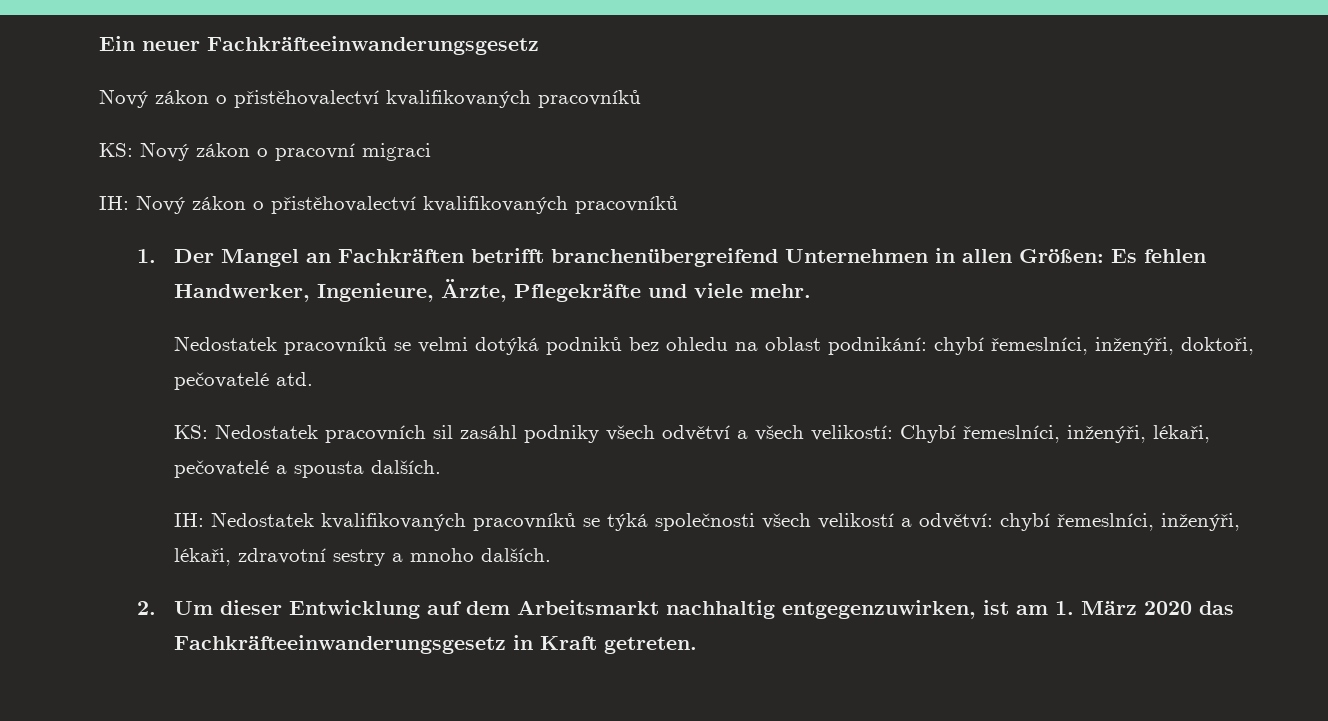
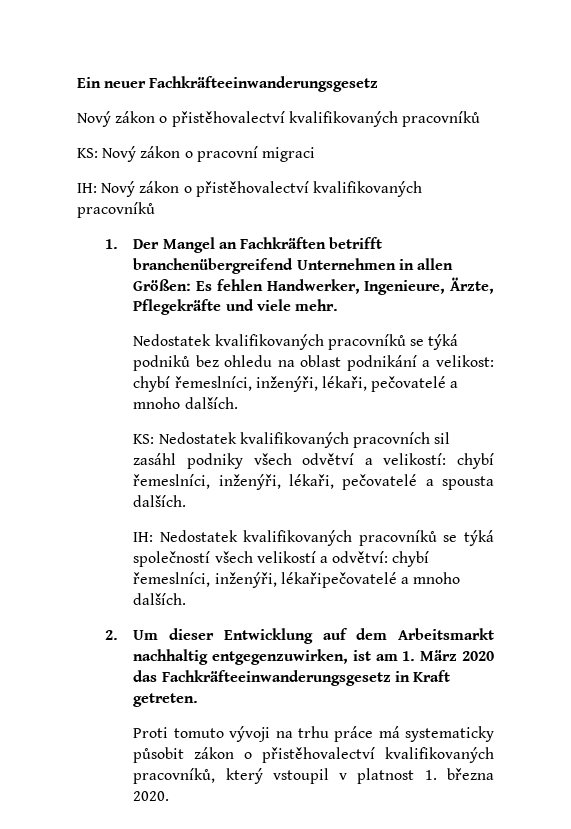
- Nedostatek pracovníků se velmi dotýká podniků bez ohledu na oblast podnikání: chybí řemeslníci, inženýři, doktoři, pečovatelé atd.
+ Nedostatek kvalifikovaných pracovníků se týká podniků bez ohledu na oblast podnikání a velikost: chybí řemeslníci, inženýři, lékaři, pečovatelé a mnoho dalších.
- KS: Nedostatek pracovních sil zasáhl podniky všech odvětví a všech velikostí: Chybí řemeslníci, inženýři, lékaři, pečovatelé a spousta dalších.
+ KS: Nedostatek kvalifikovaných pracovních sil zasáhl podniky všech odvětví a velikostí: chybí řemeslníci, inženýři, lékaři, pečovatelé a spousta dalších.
- IH: Nedostatek kvalifikovaných pracovníků se týká společnosti všech velikostí a odvětví: chybí řemeslníci, inženýři, lékaři, zdravotní sestry a mnoho dalších.
+ IH: Nedostatek kvalifikovaných pracovníků se týká společností všech velikostí a odvětví: chybí řemeslníci, inženýři, lékařipečovatelé a mnoho dalších.
+ Proti tomuto vývoji na trhu práce má systematicky působit zákon o přistěhovalectví kvalifikovaných pracovníků, který vstoupil v platnost 1. března 2020.

